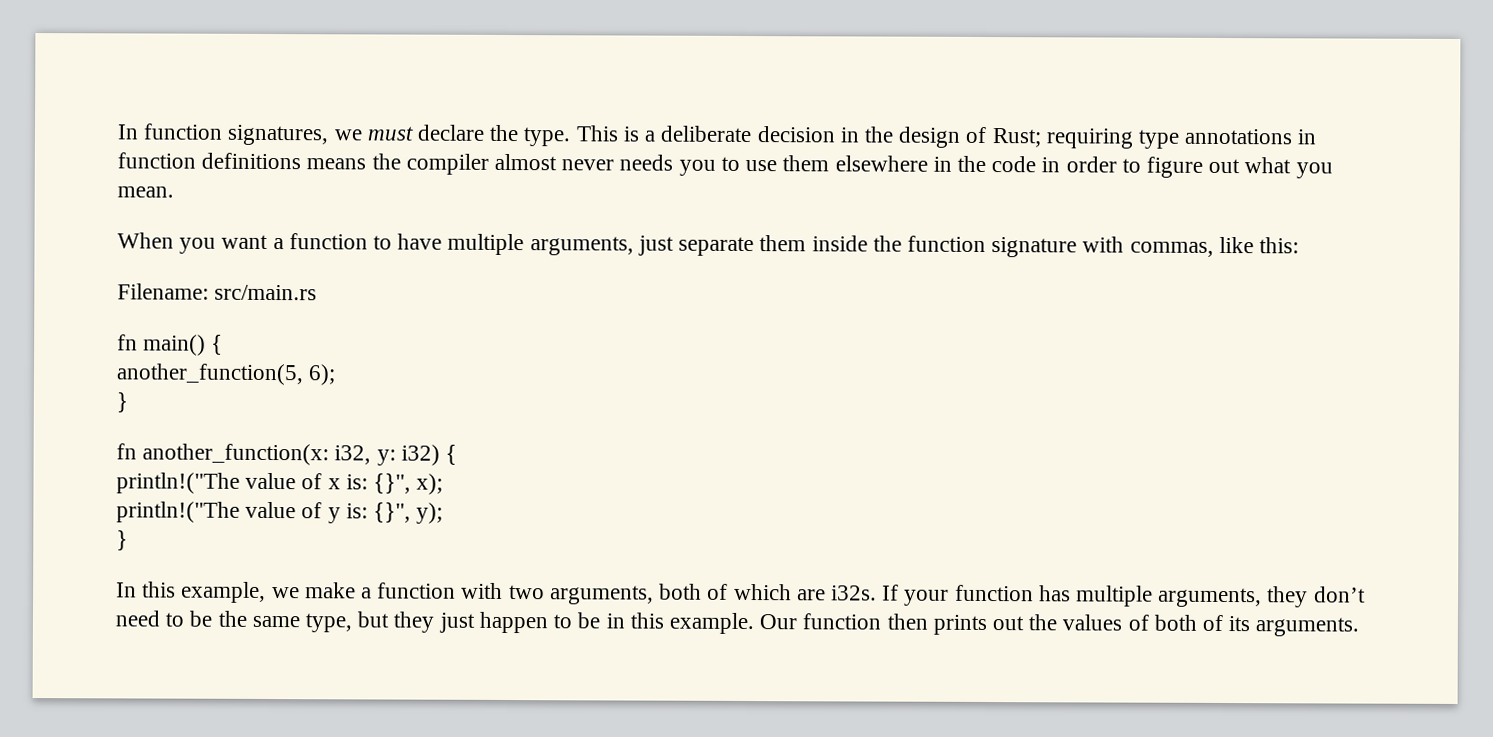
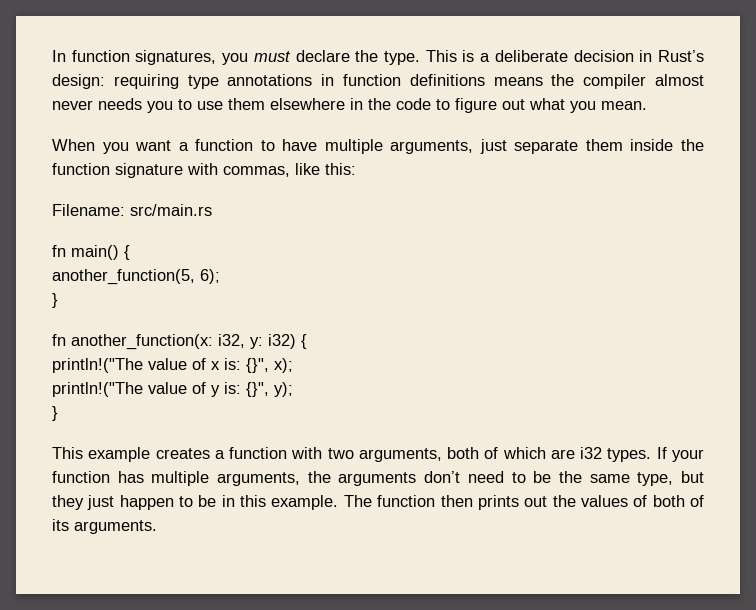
- In function signatures, we must declare the type.
+ In function signatures, you must declare the type.
- This is a deliberate decision in the design of Rust; requiring type annotations in function definitions means the compiler almost never needs you to use them elsewhere in the code in order to figure out what you mean.
+ This is a deliberate decision in Rust’s design: requiring type annotations in function definitions means the compiler almost never needs you to use them elsewhere in the code to figure out what you mean.
- In this example, we make a function with two arguments, both of which are i32s.
+ This example creates a function with two arguments, both of which are i32 types.
- If your function has multiple arguments, they don’t need to be the same type, but they just happen to be in this example.
+ If your function has multiple arguments, the arguments don’t need to be the same type, but they just happen to be in this example.
- Our function then prints out the values of both of its arguments.
+ The function then prints out the values of both of its arguments.

